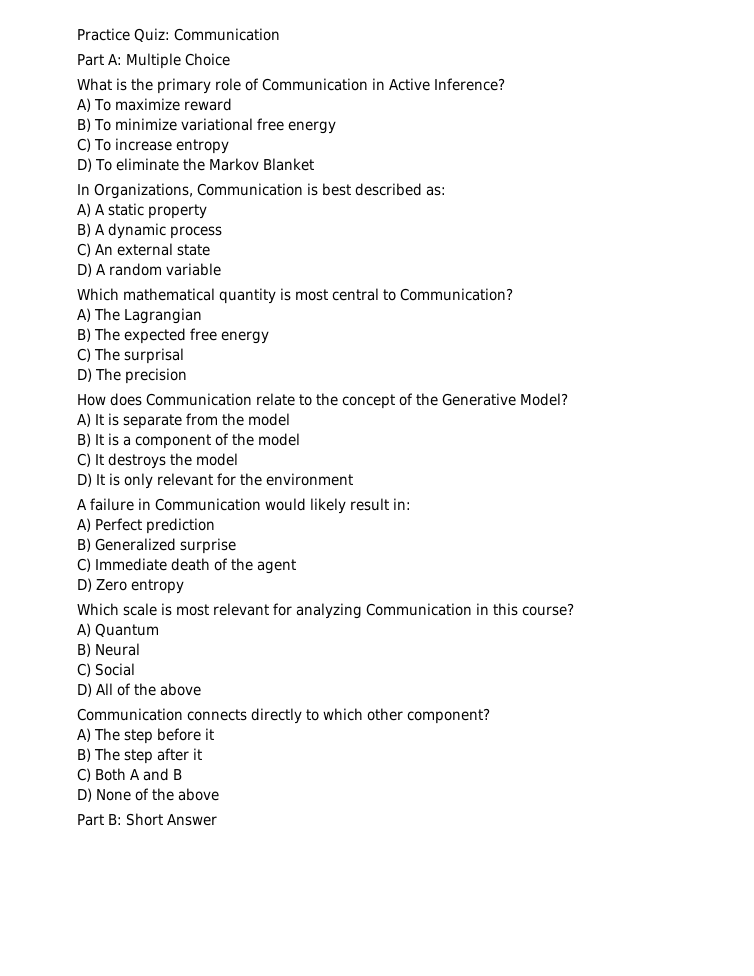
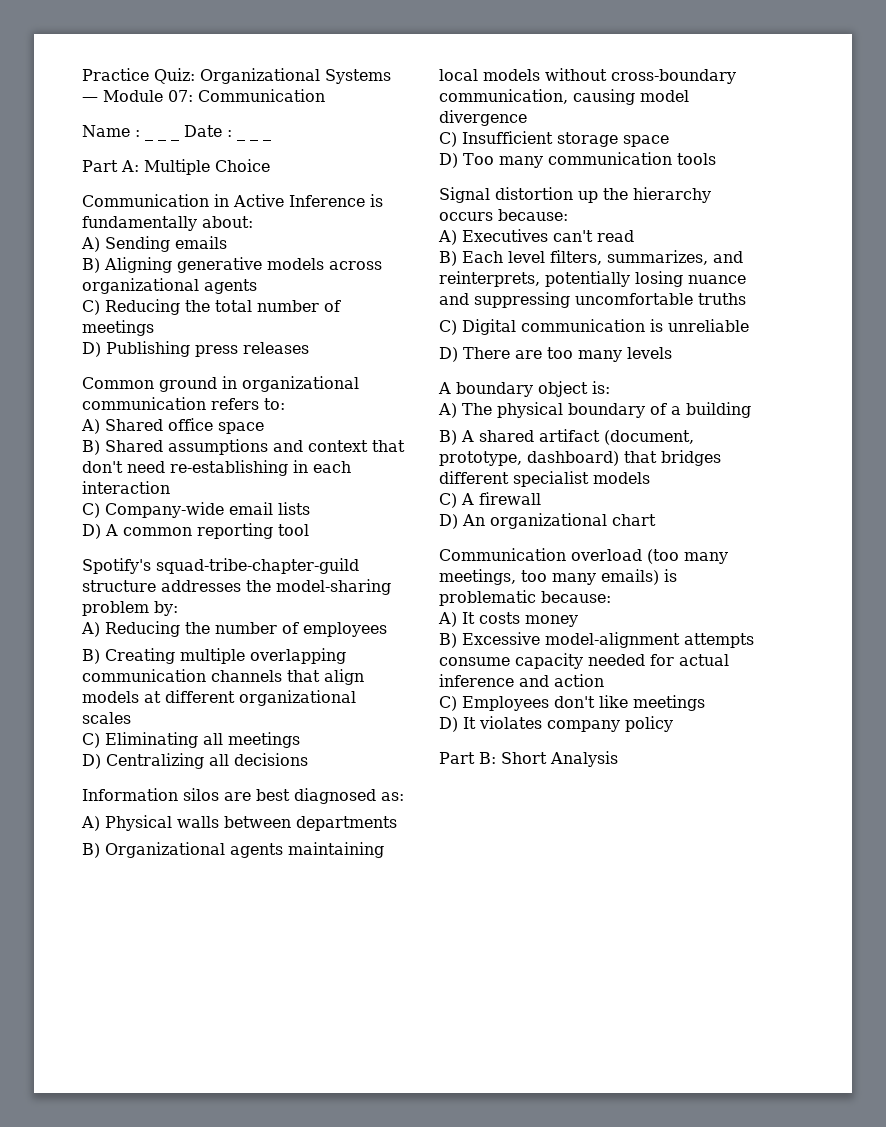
- Practice Quiz: Communication
+ Practice Quiz: Organizational Systems — Module 07: Communication
+ Name : _ _ _ Date : _ _ _
  Part A: Multiple Choice
- What is the primary role of Communication in Active Inference?
- A) To maximize reward
- B) To minimize variational free energy
- C) To increase entropy
- D) To eliminate the Markov Blanket
- In Organizations, Communication is best described as:
- A) A static property
- B) A dynamic process
- C) An external state
- D) A random variable
- Which mathematical quantity is most central to Communication?
- A) The Lagrangian
- B) The expected free energy
- C) The surprisal
- D) The precision
- How does Communication relate to the concept of the Generative Model?
- A) It is separate from the model
- B) It is a component of the model
- C) It destroys the model
- D) It is only relevant for the environment
- A failure in Communication would likely result in:
- A) Perfect prediction
- B) Generalized surprise
- C) Immediate death of the agent
- D) Zero entropy
- Which scale is most relevant for analyzing Communication in this course?
- A) Quantum
- B) Neural
- C) Social
- D) All of the above
- Communication connects directly to which other component?
- A) The step before it
- B) The step after it
- C) Both A and B
- D) None of the above
+ Communication in Active Inference is fundamentally about:
+ A) Sending emails
+ B) Aligning generative models across organizational agents
+ C) Reducing the total number of meetings
+ D) Publishing press releases
+ Common ground in organizational communication refers to:
+ A) Shared office space
+ B) Shared assumptions and context that don't need re-establishing in each interaction
+ C) Company-wide email lists
+ D) A common reporting tool
+ Spotify's squad-tribe-chapter-guild structure addresses the model-sharing problem by:
+ A) Reducing the number of employees
+ B) Creating multiple overlapping communication channels that align models at different organizational scales
+ C) Eliminating all meetings
+ D) Centralizing all decisions
+ Information silos are best diagnosed as:
+ A) Physical walls between departments
+ B) Organizational agents maintaining local models without cross-boundary communication, causing model divergence
+ C) Insufficient storage space
+ D) Too many communication tools
+ Signal distortion up the hierarchy occurs because:
+ A) Executives can't read
+ B) Each level filters, summarizes, and reinterprets, potentially losing nuance and suppressing uncomfortable truths
+ C) Digital communication is unreliable
+ D) There are too many levels
+ A boundary object is:
+ A) The physical boundary of a building
+ B) A shared artifact (document, prototype, dashboard) that bridges different specialist models
+ C) A firewall
+ D) An organizational chart
+ Communication overload (too many meetings, too many emails) is problematic because:
+ A) It costs money
+ B) Excessive model-alignment attempts consume capacity needed for actual inference and action
+ C) Employees don't like meetings
+ D) It violates company policy
- Part B: Short Answer
+ Part B: Short Analysis

